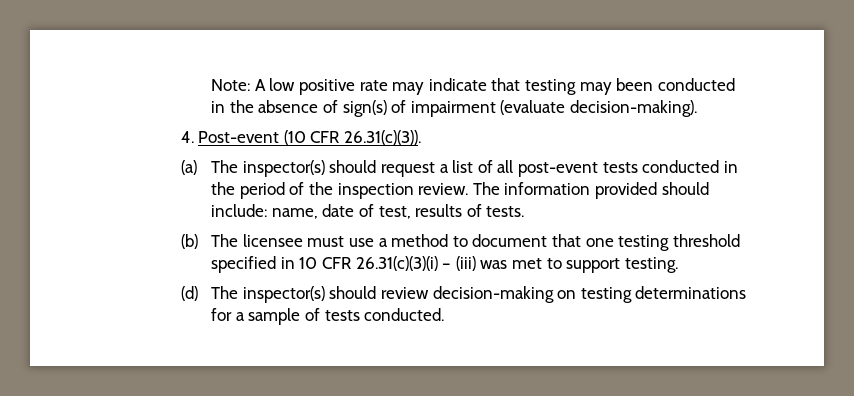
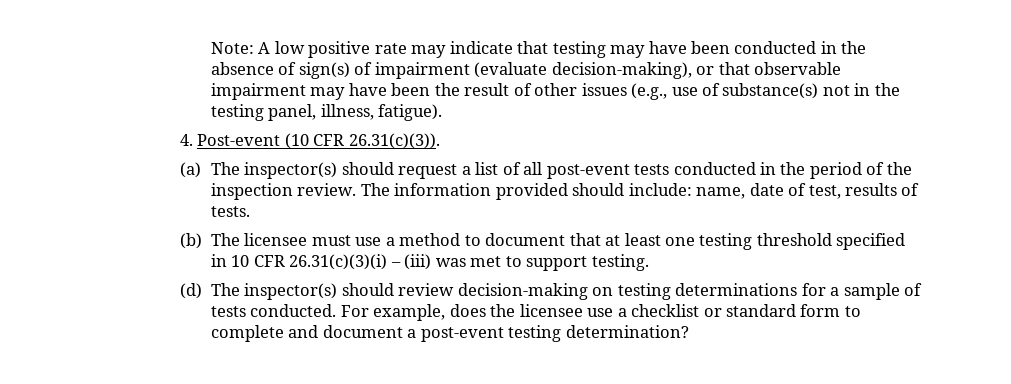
- Note: A low positive rate may indicate that testing may been conducted in the absence of sign(s) of impairment (evaluate decision-making).
+ Note: A low positive rate may indicate that testing may have been conducted in the absence of sign(s) of impairment (evaluate decision-making), or that observable impairment may have been the result of other issues (e.g., use of substance(s) not in the testing panel, illness, fatigue).
- (b) The licensee must use a method to document that one testing threshold specified in 10 CFR 26.31(c)(3)(i) – (iii) was met to support testing.
+ (b) The licensee must use a method to document that at least one testing threshold specified in 10 CFR 26.31(c)(3)(i) – (iii) was met to support testing.
+ For example, does the licensee use a checklist or standard form to complete and document a post-event testing determination?

